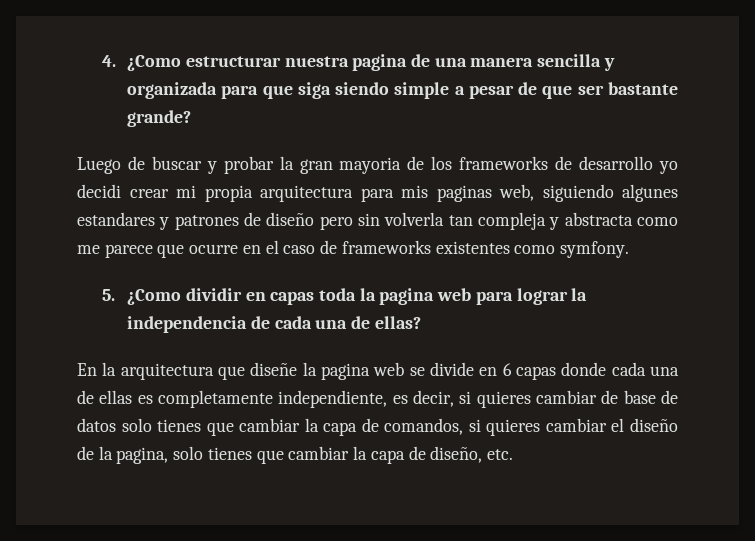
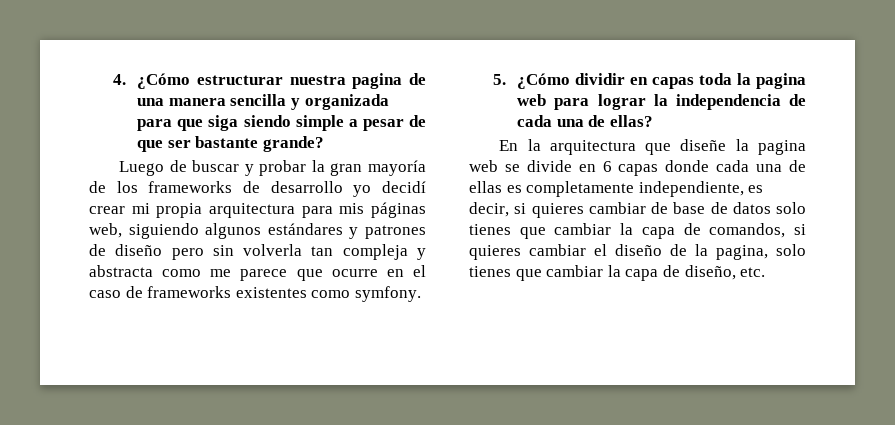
- 4. ¿Como estructurar nuestra pagina de una manera sencilla y organizada para que siga siendo simple a pesar de que ser bastante grande?
+ 4. ¿Cómo estructurar nuestra pagina de una manera sencilla y organizada para que siga siendo simple a pesar de que ser bastante grande?
- Luego de buscar y probar la gran mayoria de los frameworks de desarrollo yo decidi crear mi propia arquitectura para mis paginas web, siguiendo algunes estandares y patrones de diseño pero sin volverla tan compleja y abstracta como me parece que ocurre en el caso de frameworks existentes como symfony.
+ Luego de buscar y probar la gran mayoría de los frameworks de desarrollo yo decidí crear mi propia arquitectura para mis páginas web, siguiendo algunos estándares y patrones de diseño pero sin volverla tan compleja y abstracta como me parece que ocurre en el caso de frameworks existentes como symfony.
- 5. ¿Como dividir en capas toda la pagina web para lograr la independencia de cada una de ellas?
+ 5. ¿Cómo dividir en capas toda la pagina web para lograr la independencia de cada una de ellas?

